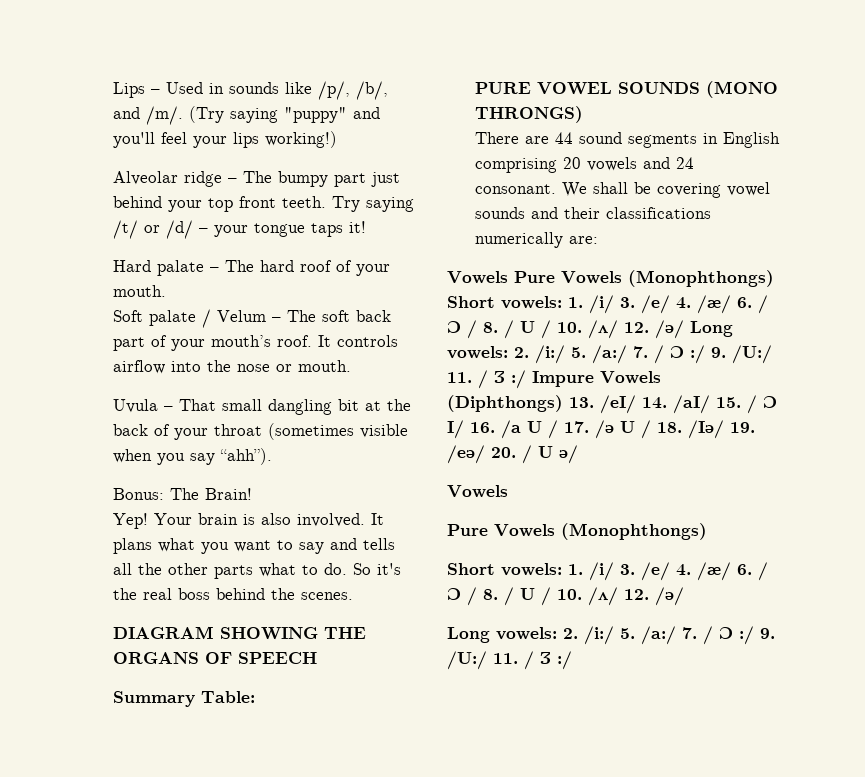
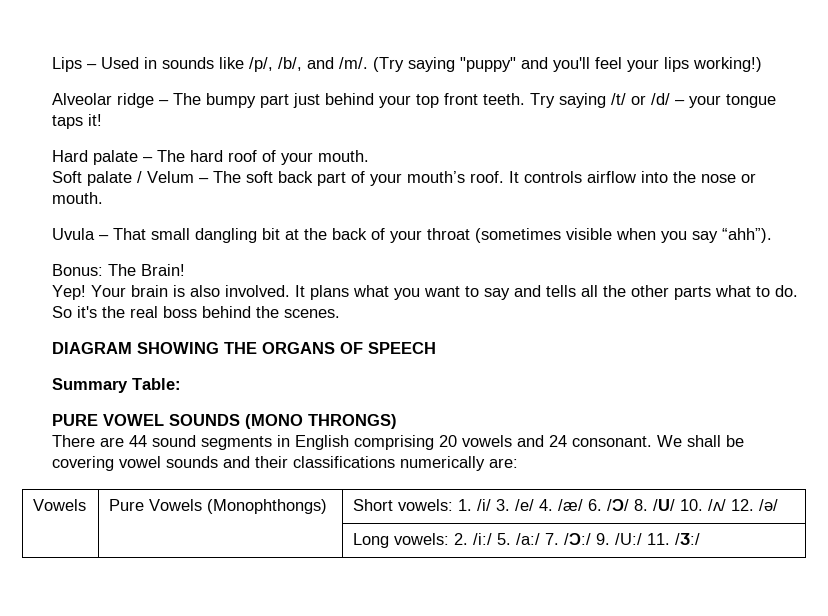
- Vowels Pure Vowels (Monophthongs) Short vowels: 1. /i/ 3. /e/ 4. /æ/ 6. / Ɔ / 8. / U / 10. /ʌ/ 12. /ә/ Long vowels: 2. /i:/ 5. /a:/ 7. / Ɔ :/ 9. /U:/ 11. / Ӡ :/ Impure Vowels (Diphthongs) 13. /eI/ 14. /aI/ 15. / Ɔ I/ 16. /a U / 17. /ә U / 18. /Iә/ 19. /eә/ 20. / U ә/
- Vowels
- Pure Vowels (Monophthongs)
- Short vowels: 1. /i/ 3. /e/ 4. /æ/ 6. / Ɔ / 8. / U / 10. /ʌ/ 12. /ә/
- Long vowels: 2. /i:/ 5. /a:/ 7. / Ɔ :/ 9. /U:/ 11. / Ӡ :/
+ Vowels | Pure Vowels (Monophthongs) | Short vowels: 1. /i/ 3. /e/ 4. /æ/ 6. /Ɔ/ 8. /U/ 10. /ʌ/ 12. /ә/
+ | | Long vowels: 2. /i:/ 5. /a:/ 7. /Ɔ:/ 9. /U:/ 11. /Ӡ:/

